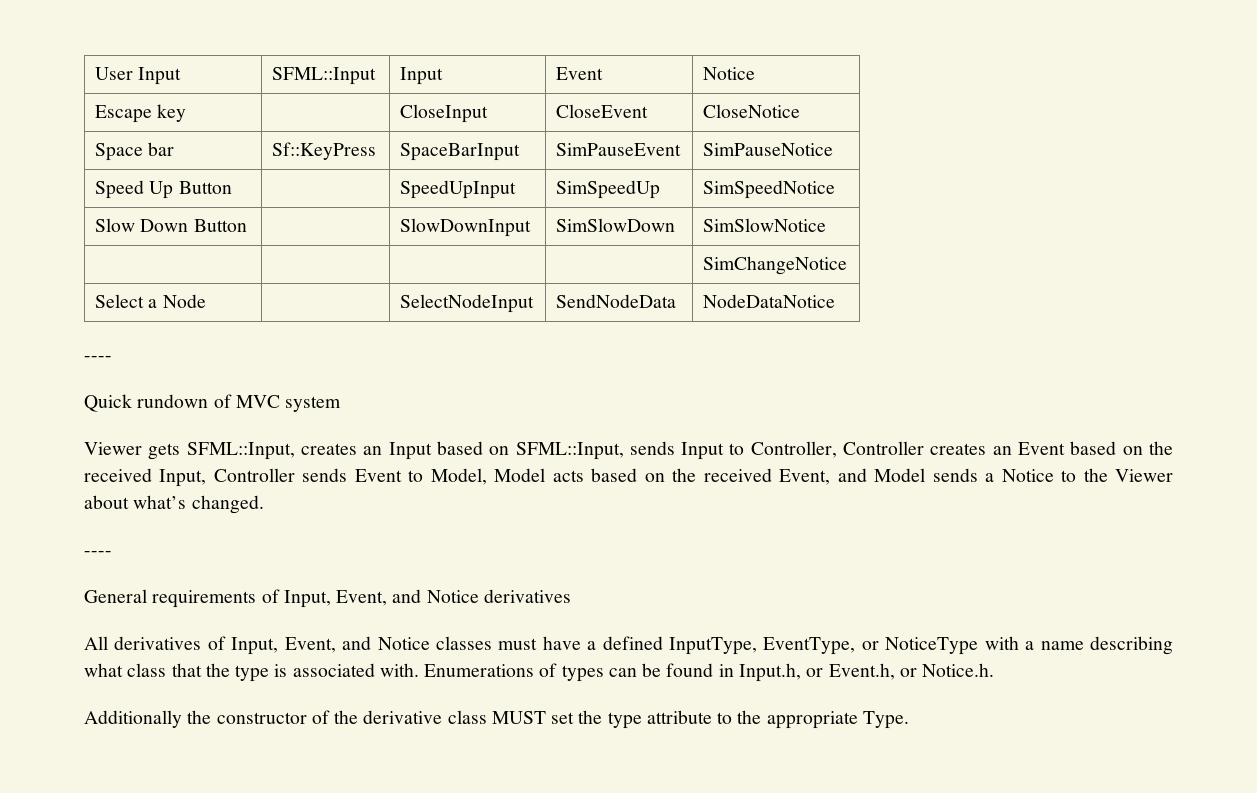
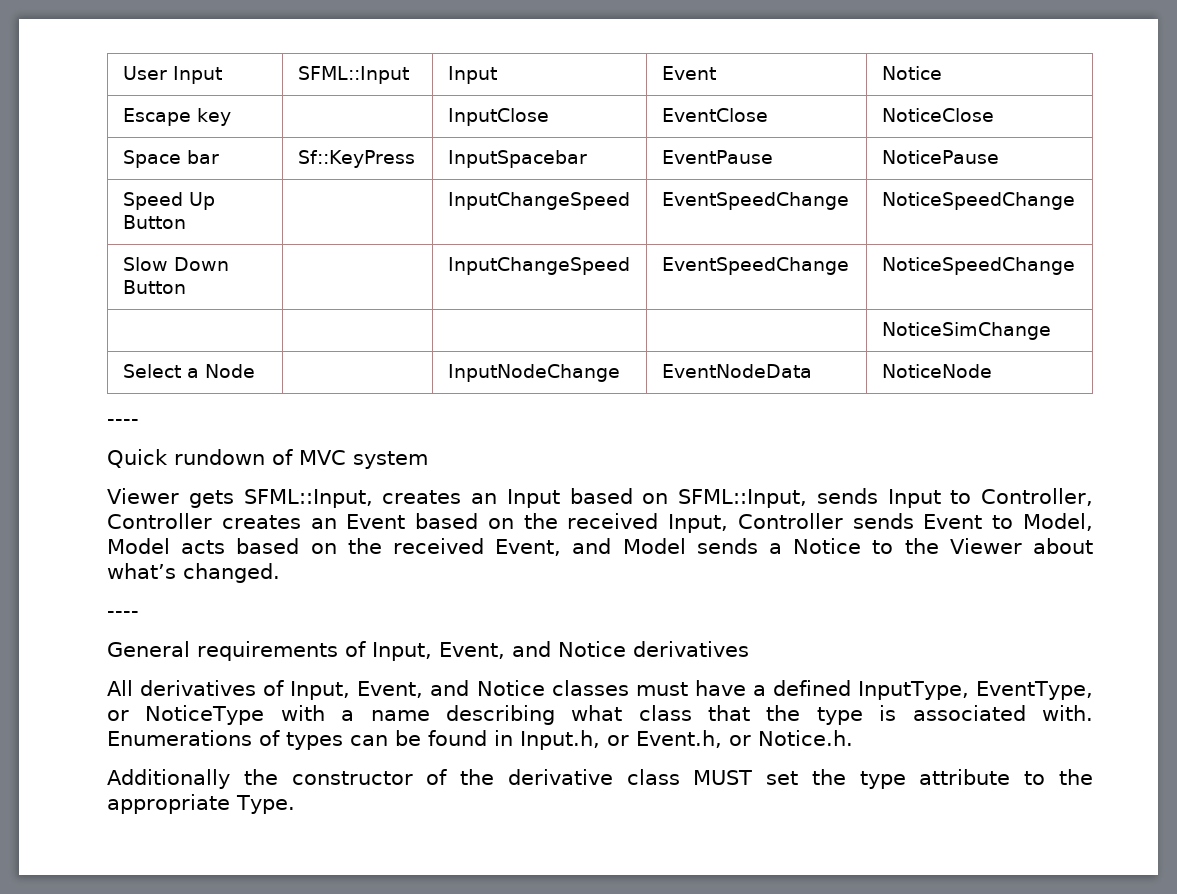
- Escape key | | CloseInput | CloseEvent | CloseNotice
+ Escape key | | InputClose | EventClose | NoticeClose
- Space bar | Sf::KeyPress | SpaceBarInput | SimPauseEvent | SimPauseNotice
+ Space bar | Sf::KeyPress | InputSpacebar | EventPause | NoticePause
- Speed Up Button | | SpeedUpInput | SimSpeedUp | SimSpeedNotice
+ Speed Up Button | | InputChangeSpeed | EventSpeedChange | NoticeSpeedChange
- Slow Down Button | | SlowDownInput | SimSlowDown | SimSlowNotice
- | | | | SimChangeNotice
+ Slow Down Button | | InputChangeSpeed | EventSpeedChange | NoticeSpeedChange
+ | | | | NoticeSimChange
- Select a Node | | SelectNodeInput | SendNodeData | NodeDataNotice
+ Select a Node | | InputNodeChange | EventNodeData | NoticeNode

